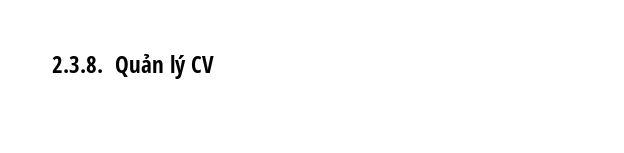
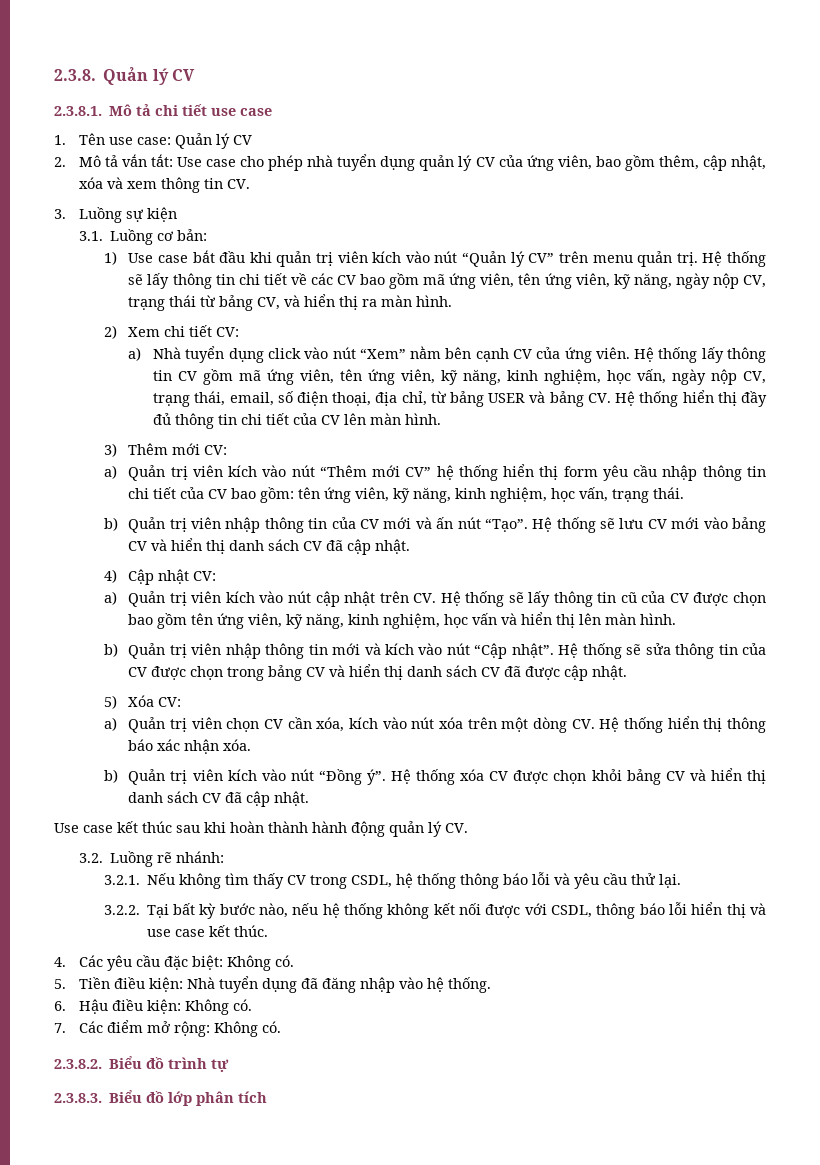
+ 2.3.8.1. Mô tả chi tiết use case
+ 1. Tên use case: Quản lý CV
+ 2. Mô tả vắn tắt: Use case cho phép nhà tuyển dụng quản lý CV của ứng viên, bao gồm thêm, cập nhật, xóa và xem thông tin CV.
+ 3. Luồng sự kiện
+ 3.1. Luồng cơ bản:
+ 1) Use case bắt đầu khi quản trị viên kích vào nút “Quản lý CV” trên menu quản trị. Hệ thống sẽ lấy thông tin chi tiết về các CV bao gồm mã ứng viên, tên ứng viên, kỹ năng, ngày nộp CV, trạng thái từ bảng CV, và hiển thị ra màn hình.
+ 2) Xem chi tiết CV:
+ a) Nhà tuyển dụng click vào nút “Xem” nằm bên cạnh CV của ứng viên. Hệ thống lấy thông tin CV gồm mã ứng viên, tên ứng viên, kỹ năng, kinh nghiệm, học vấn, ngày nộp CV, trạng thái, email, số điện thoại, địa chỉ, từ bảng USER và bảng CV. Hệ thống hiển thị đầy đủ thông tin chi tiết của CV lên màn hình.
+ 3) Thêm mới CV:
+ a) Quản trị viên kích vào nút “Thêm mới CV” hệ thống hiển thị form yêu cầu nhập thông tin chi tiết của CV bao gồm: tên ứng viên, kỹ năng, kinh nghiệm, học vấn, trạng thái.
+ b) Quản trị viên nhập thông tin của CV mới và ấn nút “Tạo”. Hệ thống sẽ lưu CV mới vào bảng CV và hiển thị danh sách CV đã cập nhật.
+ 4) Cập nhật CV:
+ a) Quản trị viên kích vào nút cập nhật trên CV. Hệ thống sẽ lấy thông tin cũ của CV được chọn bao gồm tên ứng viên, kỹ năng, kinh nghiệm, học vấn và hiển thị lên màn hình.
+ b) Quản trị viên nhập thông tin mới và kích vào nút “Cập nhật”. Hệ thống sẽ sửa thông tin của CV được chọn trong bảng CV và hiển thị danh sách CV đã được cập nhật.
+ 5) Xóa CV:
+ a) Quản trị viên chọn CV cần xóa, kích vào nút xóa trên một dòng CV. Hệ thống hiển thị thông báo xác nhận xóa.
+ b) Quản trị viên kích vào nút “Đồng ý”. Hệ thống xóa CV được chọn khỏi bảng CV và hiển thị danh sách CV đã cập nhật.
+ Use case kết thúc sau khi hoàn thành hành động quản lý CV.
+ 3.2. Luồng rẽ nhánh:
+ 3.2.1. Nếu không tìm thấy CV trong CSDL, hệ thống thông báo lỗi và yêu cầu thử lại.
+ 3.2.2. Tại bất kỳ bước nào, nếu hệ thống không kết nối được với CSDL, thông báo lỗi hiển thị và use case kết thúc.
+ 4. Các yêu cầu đặc biệt: Không có.
+ 5. Tiền điều kiện: Nhà tuyển dụng đã đăng nhập vào hệ thống.
+ 6. Hậu điều kiện: Không có.
+ 7. Các điểm mở rộng: Không có.
+ 2.3.8.2. Biểu đồ trình tự
+ 2.3.8.3. Biểu đồ lớp phân tích

